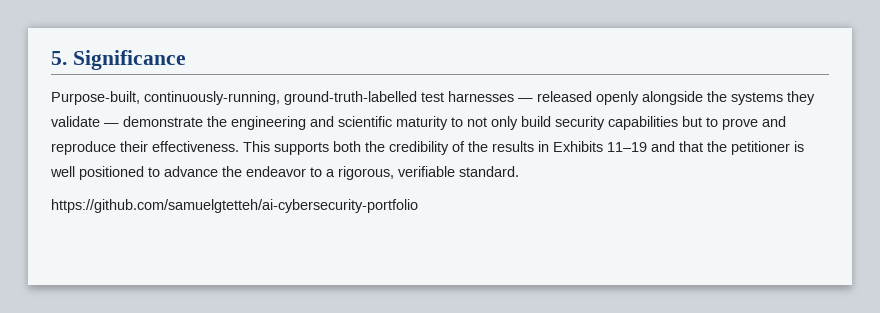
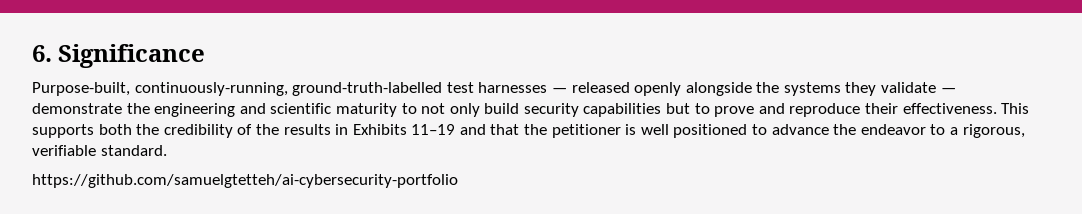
- 5. Significance
+ 6. Significance

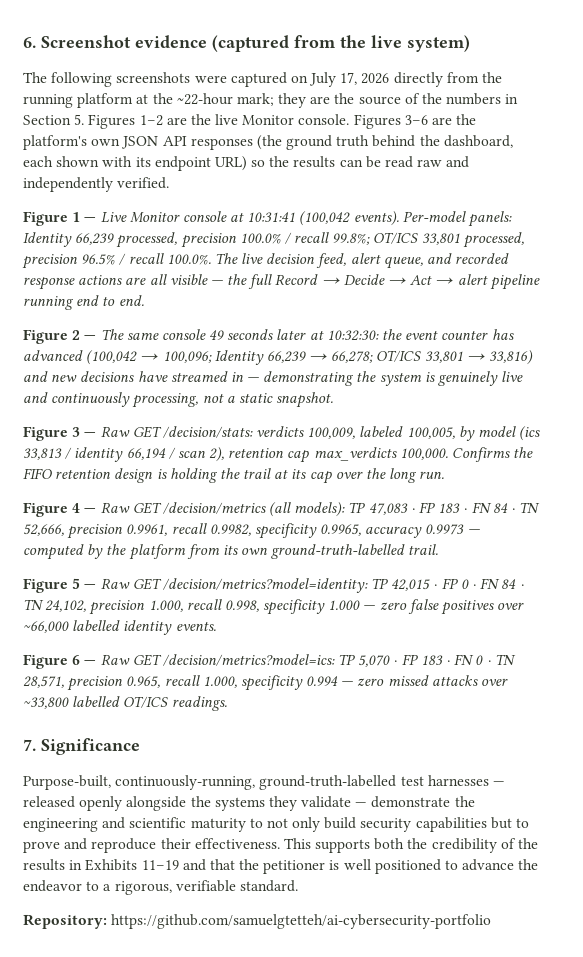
- 6. Significance
+ 6. Screenshot evidence (captured from the live system)
+ The following screenshots were captured on July 17, 2026 directly from the running platform at the ~22-hour mark; they are the source of the numbers in Section 5. Figures 1–2 are the live Monitor console. Figures 3–6 are the platform's own JSON API responses (the ground truth behind the dashboard, each shown with its endpoint URL) so the results can be read raw and independently verified.
+ Figure 1 — Live Monitor console at 10:31:41 (100,042 events). Per-model panels: Identity 66,239 processed, precision 100.0% / recall 99.8%; OT/ICS 33,801 processed, precision 96.5% / recall 100.0%. The live decision feed, alert queue, and recorded response actions are all visible — the full Record → Decide → Act → alert pipeline running end to end.
+ Figure 2 — The same console 49 seconds later at 10:32:30: the event counter has advanced (100,042 → 100,096; Identity 66,239 → 66,278; OT/ICS 33,801 → 33,816) and new decisions have streamed in — demonstrating the system is genuinely live and continuously processing, not a static snapshot.
+ Figure 3 — Raw GET /decision/stats: verdicts 100,009, labeled 100,005, by model (ics 33,813 / identity 66,194 / scan 2), retention cap max_verdicts 100,000. Confirms the FIFO retention design is holding the trail at its cap over the long run.
+ Figure 4 — Raw GET /decision/metrics (all models): TP 47,083 · FP 183 · FN 84 · TN 52,666, precision 0.9961, recall 0.9982, specificity 0.9965, accuracy 0.9973 — computed by the platform from its own ground-truth-labelled trail.
+ Figure 5 — Raw GET /decision/metrics?model=identity: TP 42,015 · FP 0 · FN 84 · TN 24,102, precision 1.000, recall 0.998, specificity 1.000 — zero false positives over ~66,000 labelled identity events.
+ Figure 6 — Raw GET /decision/metrics?model=ics: TP 5,070 · FP 183 · FN 0 · TN 28,571, precision 0.965, recall 1.000, specificity 0.994 — zero missed attacks over ~33,800 labelled OT/ICS readings.
+ 7. Significance
- https://github.com/samuelgtetteh/ai-cybersecurity-portfolio
+ Repository: https://github.com/samuelgtetteh/ai-cybersecurity-portfolio

